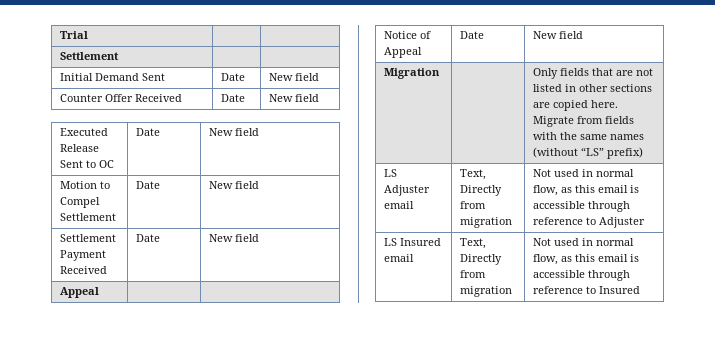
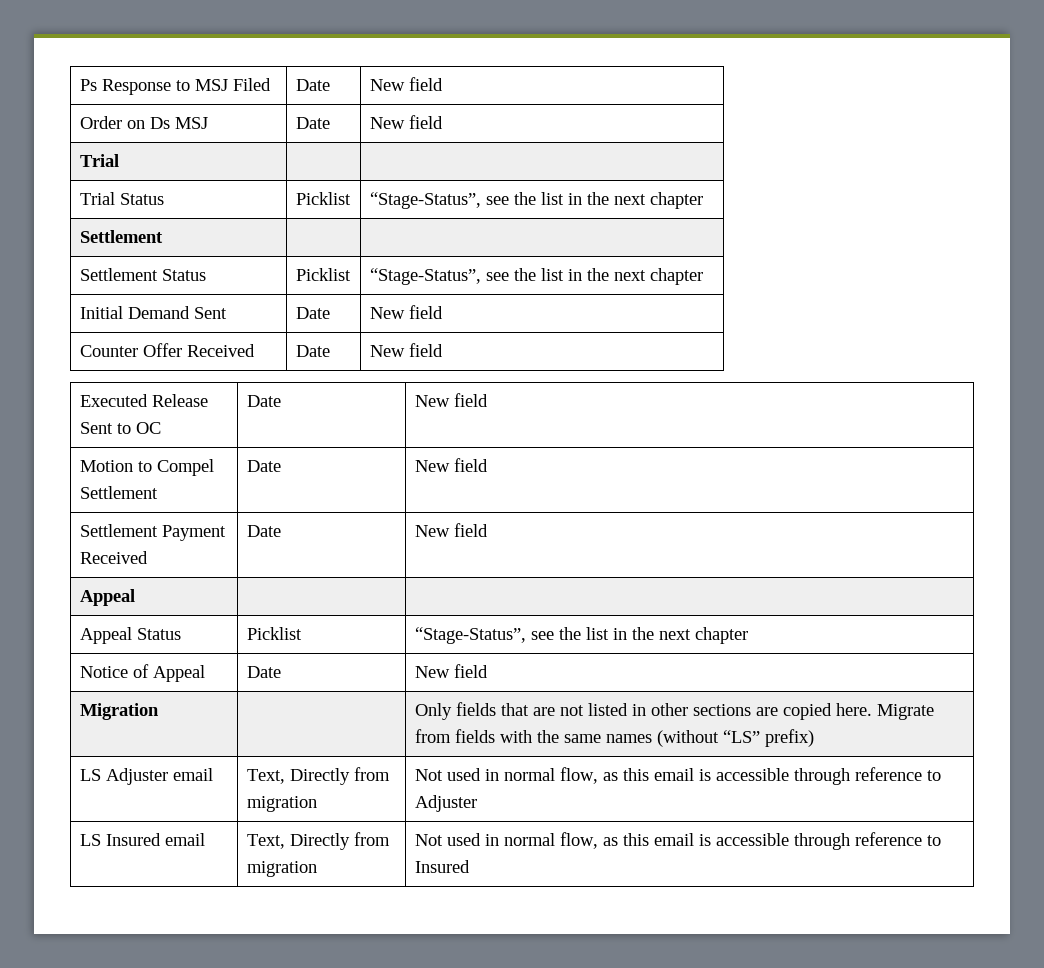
+ Ps Response to MSJ Filed | Date | New field
+ Order on Ds MSJ | Date | New field
  Trial | |
+ Trial Status | Picklist | “Stage-Status”, see the list in the next chapter
  Settlement | |
+ Settlement Status | Picklist | “Stage-Status”, see the list in the next chapter
+ Appeal Status | Picklist | “Stage-Status”, see the list in the next chapter

